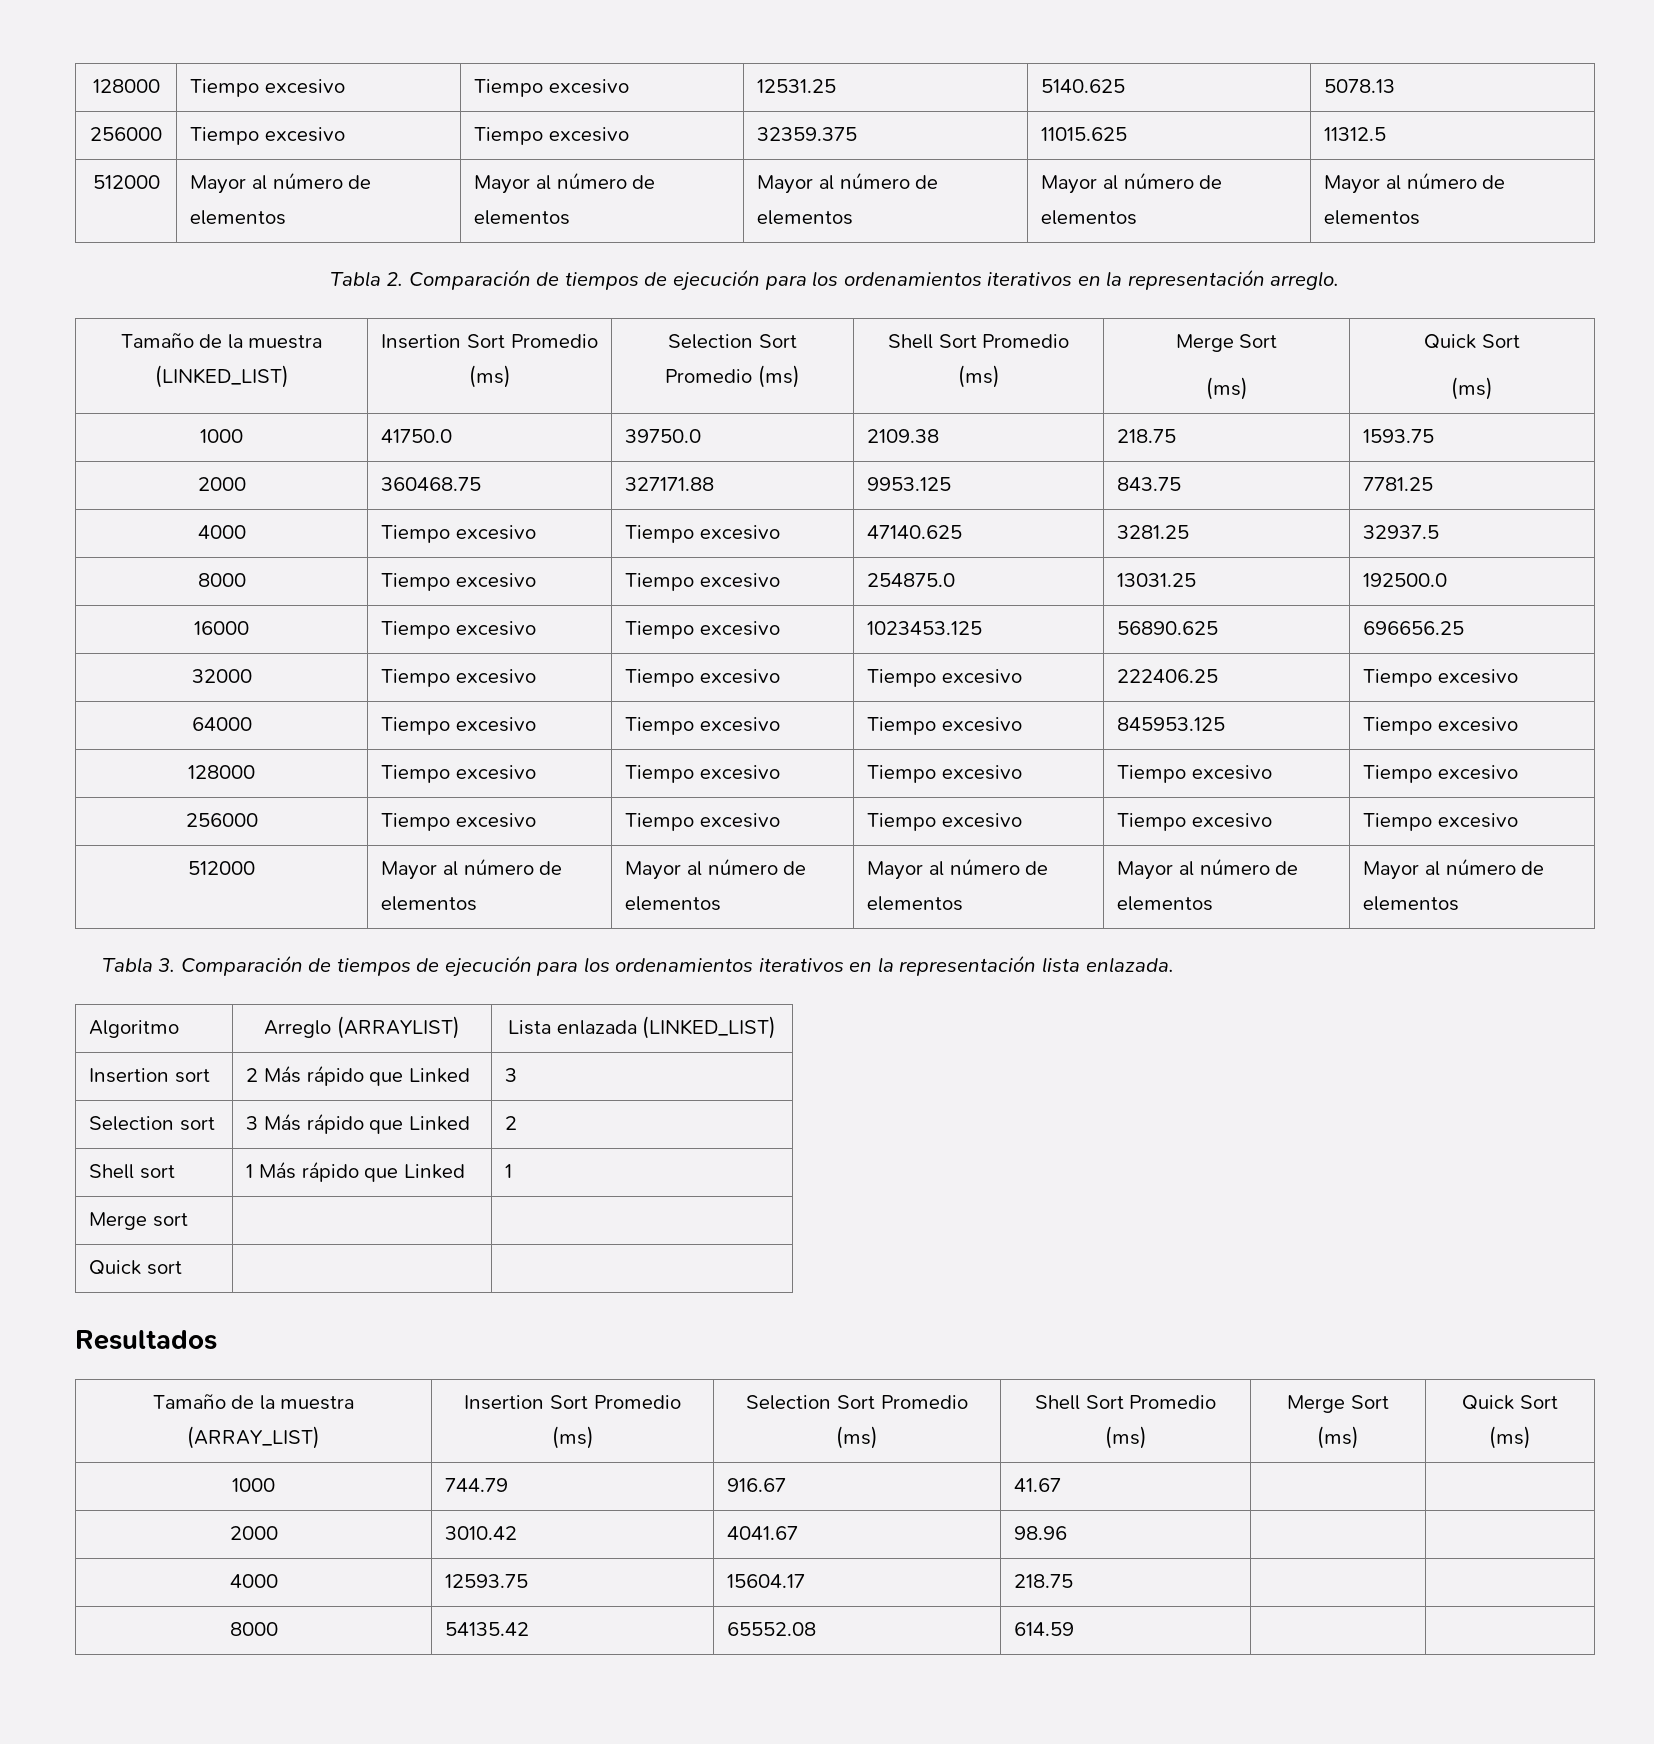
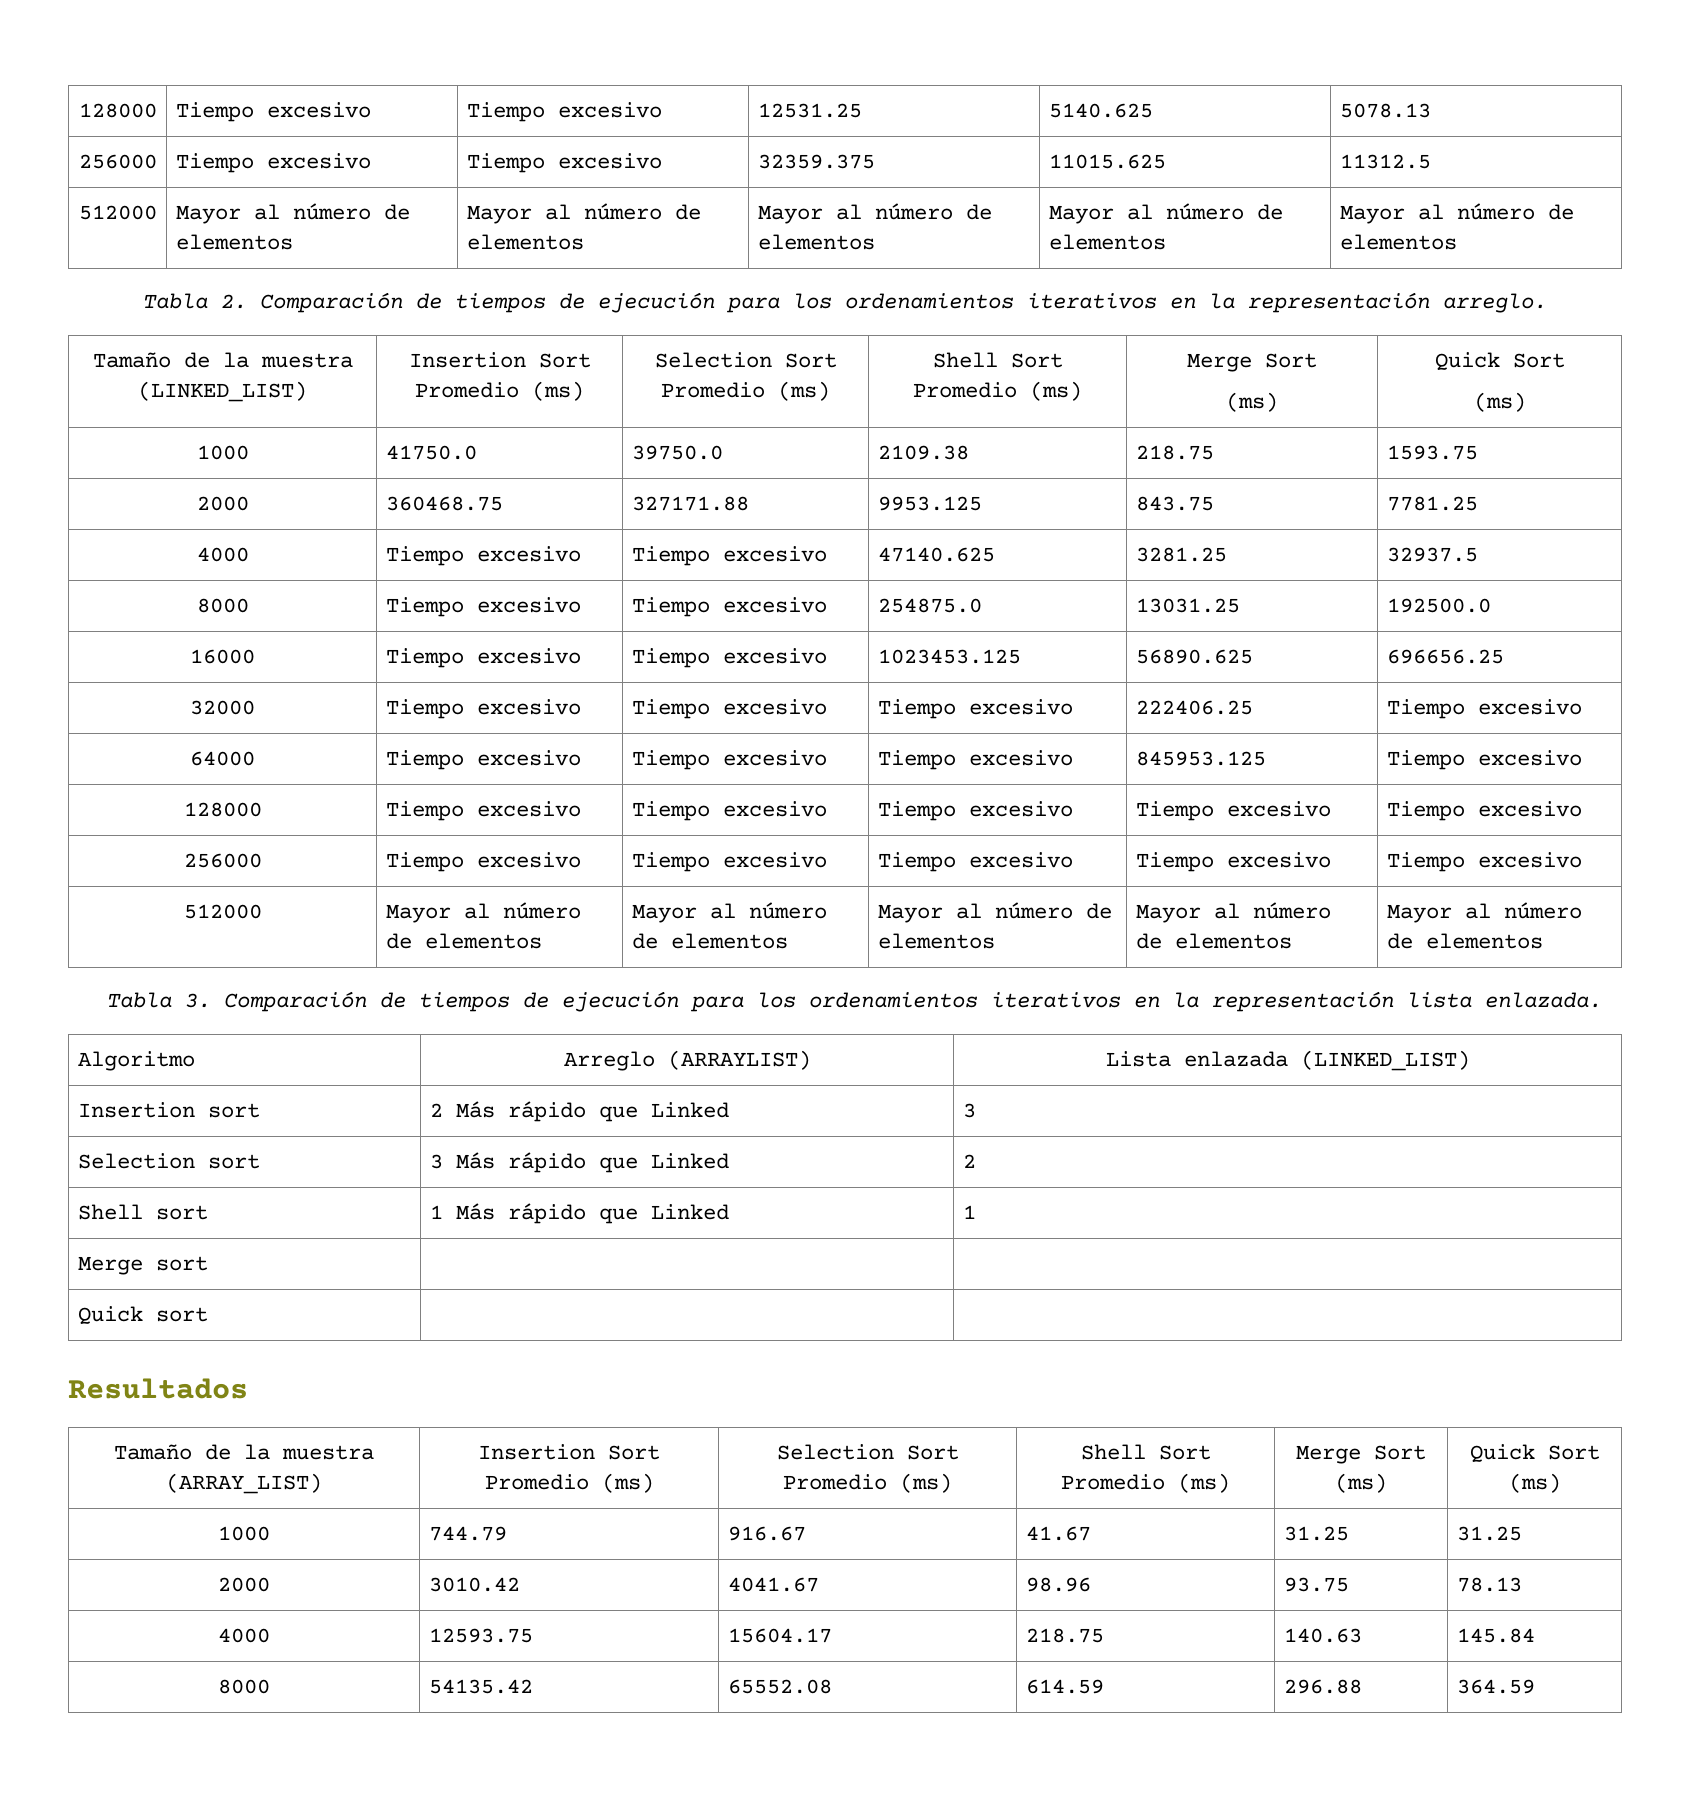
- 1000 | 744.79 | 916.67 | 41.67 | |
+ 1000 | 744.79 | 916.67 | 41.67 | 31.25 | 31.25
- 2000 | 3010.42 | 4041.67 | 98.96 | |
+ 2000 | 3010.42 | 4041.67 | 98.96 | 93.75 | 78.13
- 4000 | 12593.75 | 15604.17 | 218.75 | |
+ 4000 | 12593.75 | 15604.17 | 218.75 | 140.63 | 145.84
- 8000 | 54135.42 | 65552.08 | 614.59 | |
+ 8000 | 54135.42 | 65552.08 | 614.59 | 296.88 | 364.59

